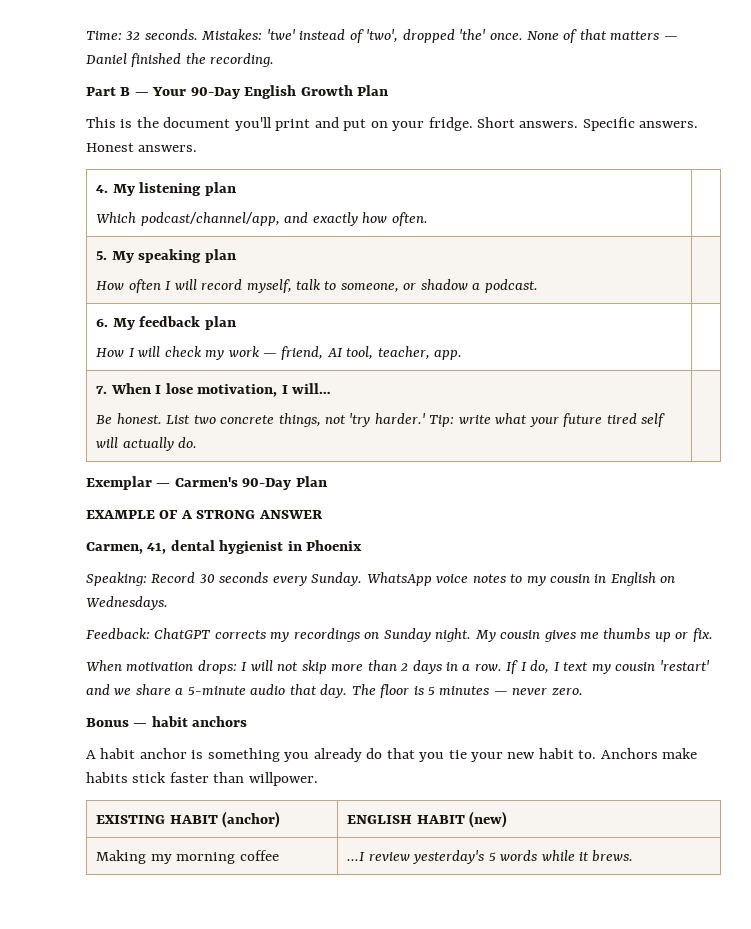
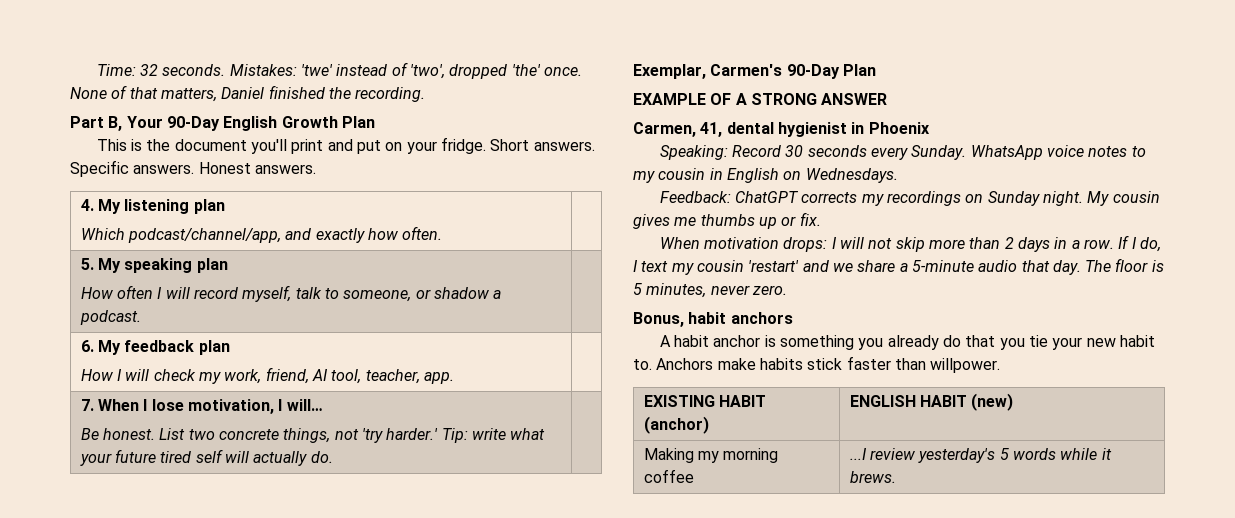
- None of that matters — Daniel finished the recording.
+ None of that matters, Daniel finished the recording.
- Part B — Your 90-Day English Growth Plan
+ Part B, Your 90-Day English Growth Plan
  6. My feedback plan
- How I will check my work — friend, AI tool, teacher, app. |
+ How I will check my work, friend, AI tool, teacher, app. |
- Exemplar — Carmen's 90-Day Plan
+ Exemplar, Carmen's 90-Day Plan
- The floor is 5 minutes — never zero.
+ The floor is 5 minutes, never zero.
- Bonus — habit anchors
+ Bonus, habit anchors

